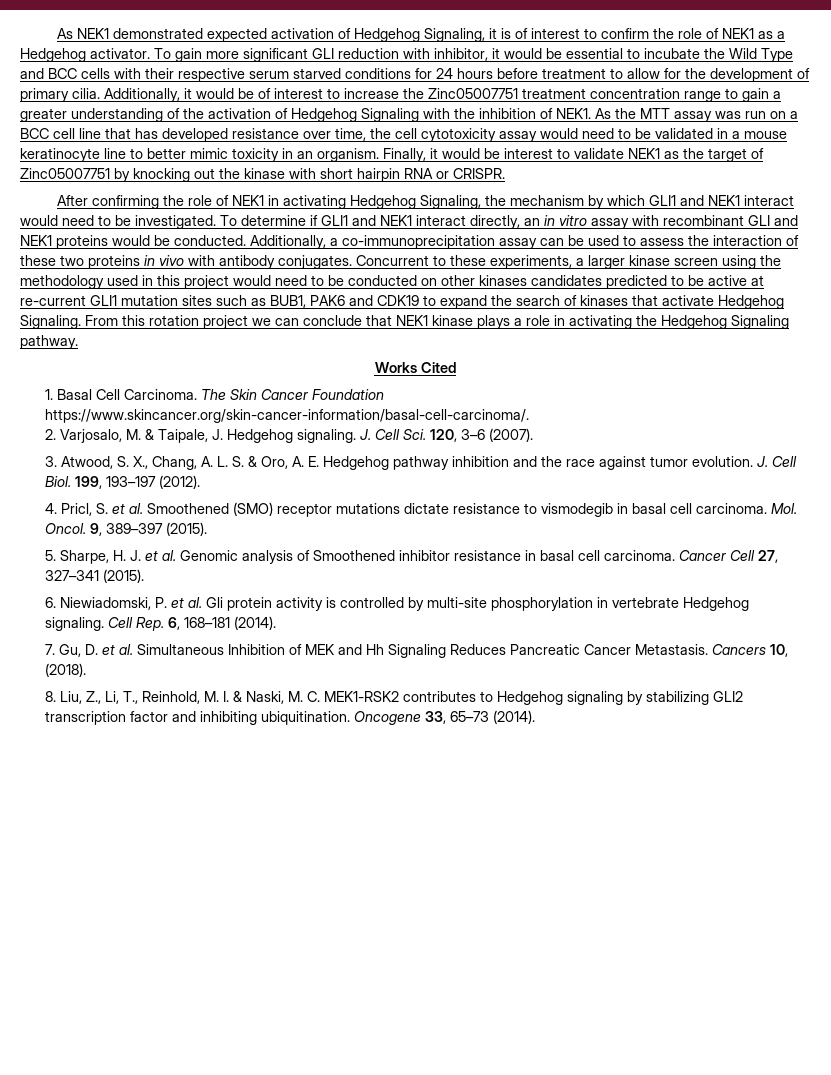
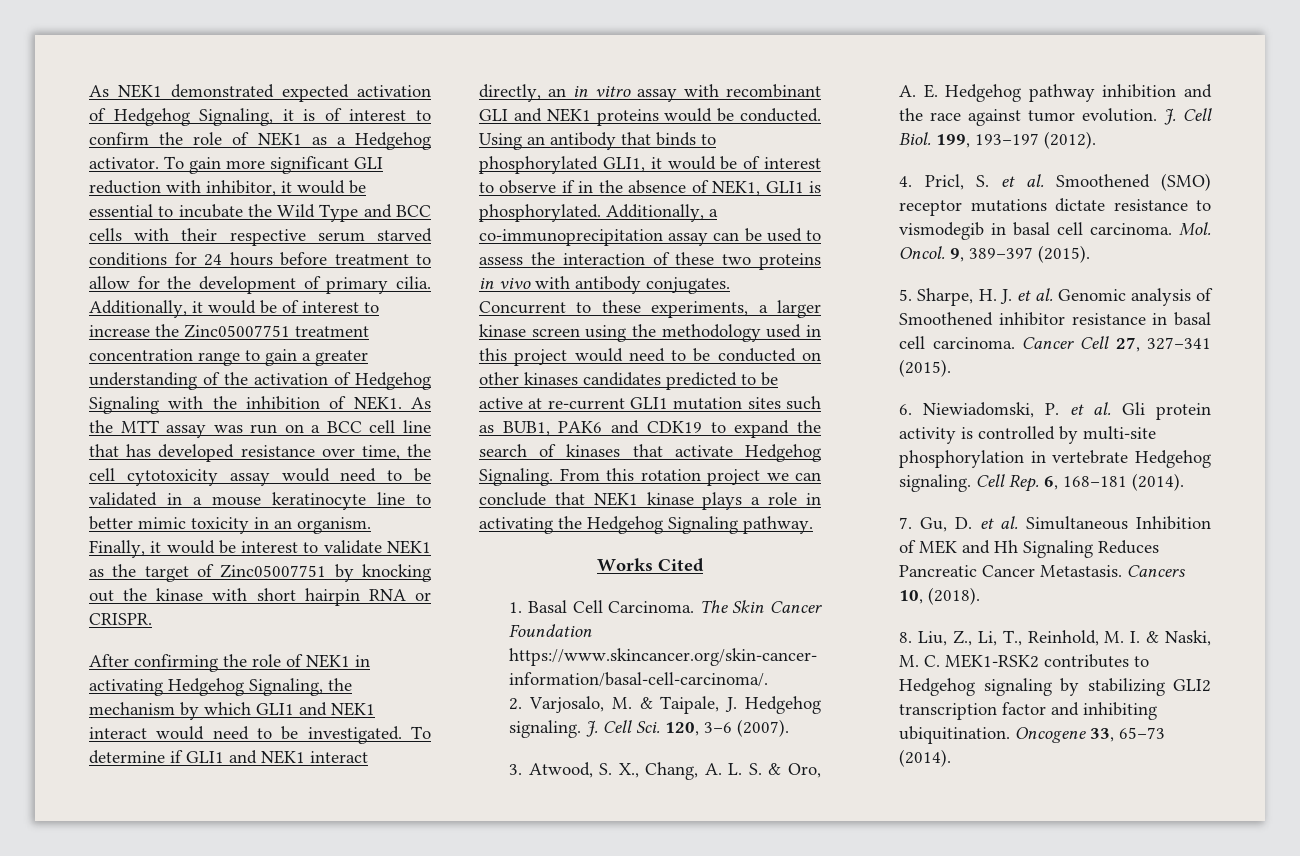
+ Using an antibody that binds to phosphorylated GLI1, it would be of interest to observe if in the absence of NEK1, GLI1 is phosphorylated.

